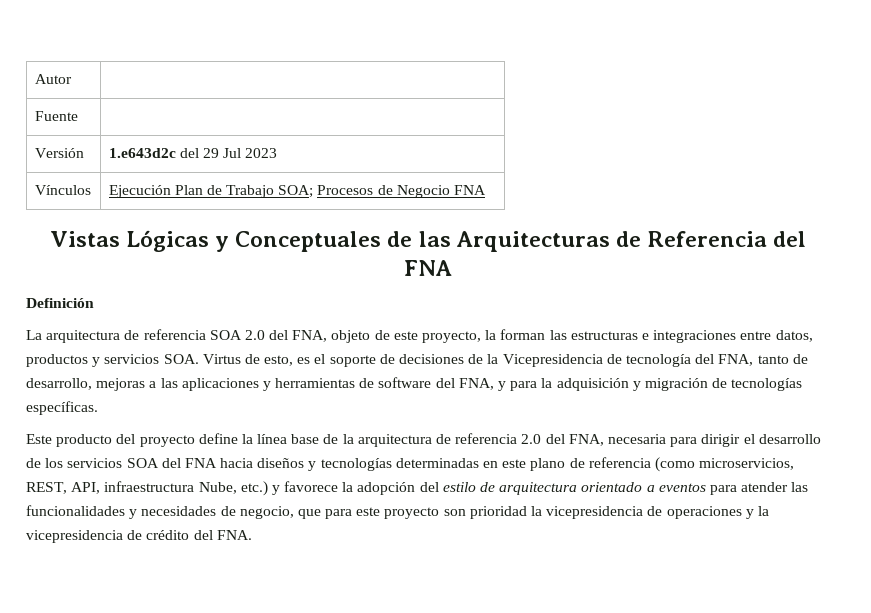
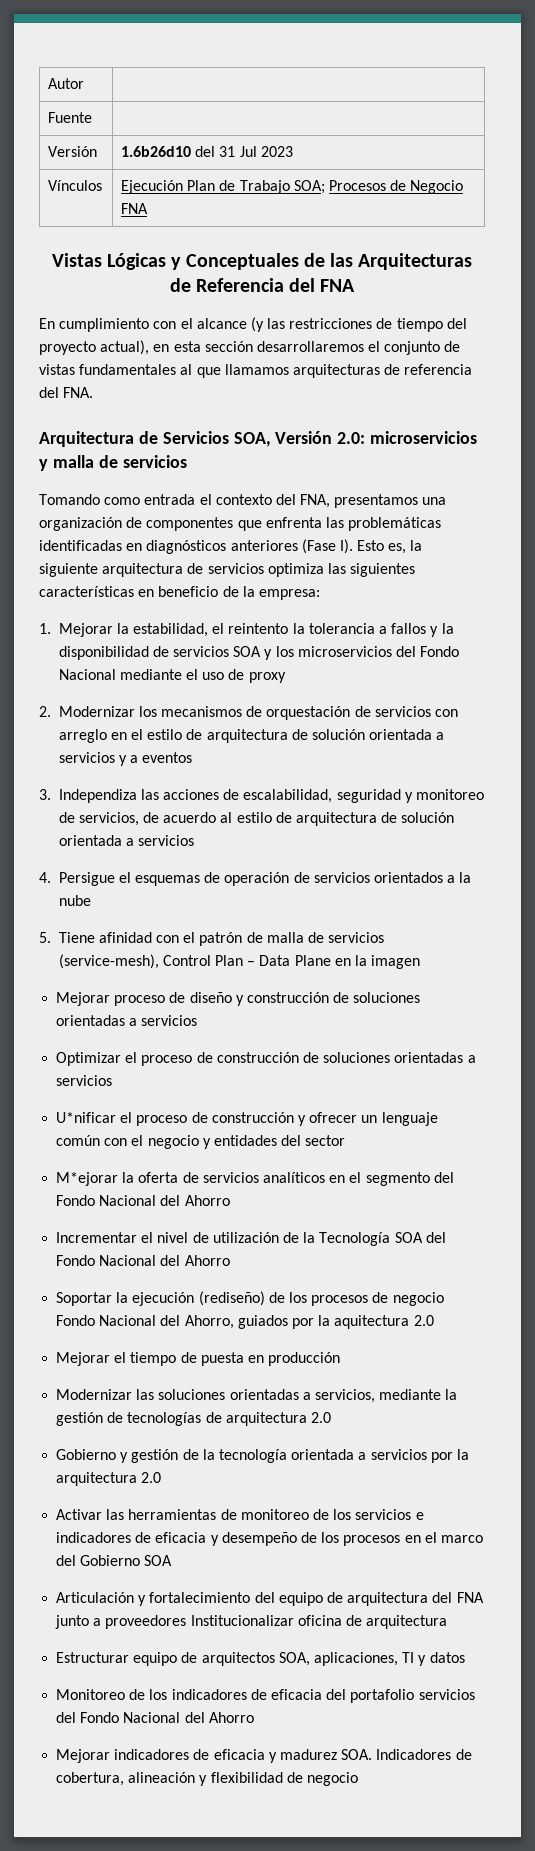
- Versión | 1.e643d2c del 29 Jul 2023
+ Versión | 1.6b26d10 del 31 Jul 2023
- Definición
- La arquitectura de referencia SOA 2.0 del FNA, objeto de este proyecto, la forman las estructuras e integraciones entre datos, productos y servicios SOA. Virtus de esto, es el soporte de decisiones de la Vicepresidencia de tecnología del FNA, tanto de desarrollo, mejoras a las aplicaciones y herramientas de software del FNA, y para la adquisición y migración de tecnologías específicas.
- Este producto del proyecto define la línea base de la arquitectura de referencia 2.0 del FNA, necesaria para dirigir el desarrollo de los servicios SOA del FNA hacia diseños y tecnologías determinadas en este plano de referencia (como microservicios, REST, API, infraestructura Nube, etc.) y favorece la adopción del estilo de arquitectura orientado a eventos para atender las funcionalidades y necesidades de negocio, que para este proyecto son prioridad la vicepresidencia de operaciones y la vicepresidencia de crédito del FNA.
+ En cumplimiento con el alcance (y las restricciones de tiempo del proyecto actual), en esta sección desarrollaremos el conjunto de vistas fundamentales al que llamamos arquitecturas de referencia del FNA.
+ Arquitectura de Servicios SOA, Versión 2.0: microservicios y malla de servicios
+ Tomando como entrada el contexto del FNA, presentamos una organización de componentes que enfrenta las problemáticas identificadas en diagnósticos anteriores (Fase I). Esto es, la siguiente arquitectura de servicios optimiza las siguientes características en beneficio de la empresa:
+ 1. Mejorar la estabilidad, el reintento la tolerancia a fallos y la disponibilidad de servicios SOA y los microservicios del Fondo Nacional mediante el uso de proxy
+ 2. Modernizar los mecanismos de orquestación de servicios con arreglo en el estilo de arquitectura de solución orientada a servicios y a eventos
+ 3. Independiza las acciones de escalabilidad, seguridad y monitoreo de servicios, de acuerdo al estilo de arquitectura de solución orientada a servicios
+ 4. Persigue el esquemas de operación de servicios orientados a la nube
+ 5. Tiene afinidad con el patrón de malla de servicios (service-mesh), Control Plan – Data Plane en la imagen
+ Mejorar proceso de diseño y construcción de soluciones orientadas a servicios
+ Optimizar el proceso de construcción de soluciones orientadas a servicios
+ U*nificar el proceso de construcción y ofrecer un lenguaje común con el negocio y entidades del sector
+ M*ejorar la oferta de servicios analíticos en el segmento del Fondo Nacional del Ahorro
+ Incrementar el nivel de utilización de la Tecnología SOA del Fondo Nacional del Ahorro
+ Soportar la ejecución (rediseño) de los procesos de negocio Fondo Nacional del Ahorro, guiados por la aquitectura 2.0
+ Mejorar el tiempo de puesta en producción
+ Modernizar las soluciones orientadas a servicios, mediante la gestión de tecnologías de arquitectura 2.0
+ Gobierno y gestión de la tecnología orientada a servicios por la arquitectura 2.0
+ Activar las herramientas de monitoreo de los servicios e indicadores de eficacia y desempeño de los procesos en el marco del Gobierno SOA
+ Articulación y fortalecimiento del equipo de arquitectura del FNA junto a proveedores Institucionalizar oficina de arquitectura
+ Estructurar equipo de arquitectos SOA, aplicaciones, TI y datos
+ Monitoreo de los indicadores de eficacia del portafolio servicios del Fondo Nacional del Ahorro
+ Mejorar indicadores de eficacia y madurez SOA. Indicadores de cobertura, alineación y flexibilidad de negocio

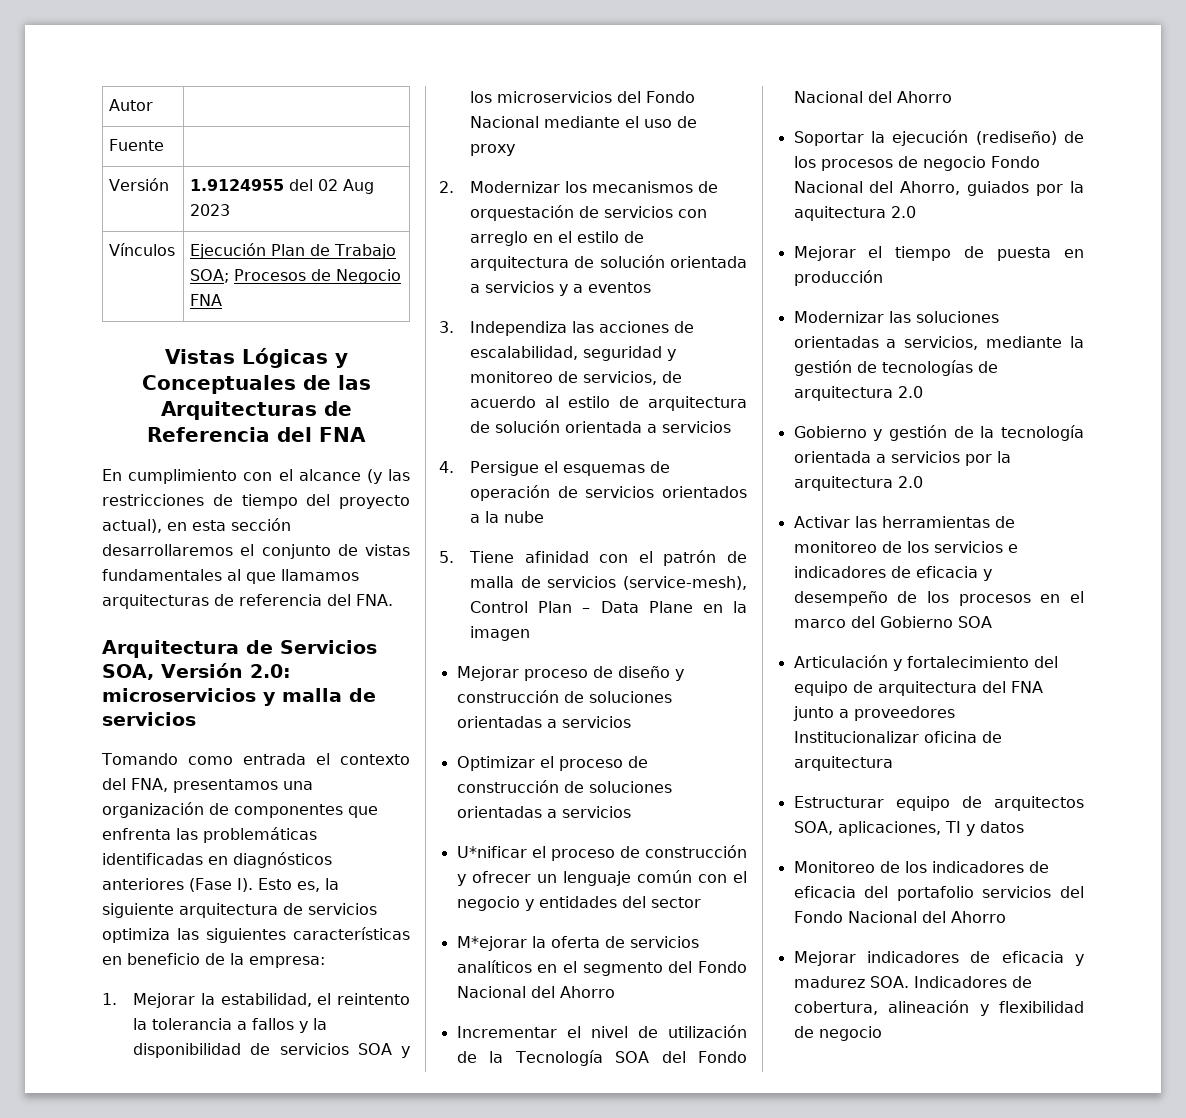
- Versión | 1.6b26d10 del 31 Jul 2023
+ Versión | 1.9124955 del 02 Aug 2023

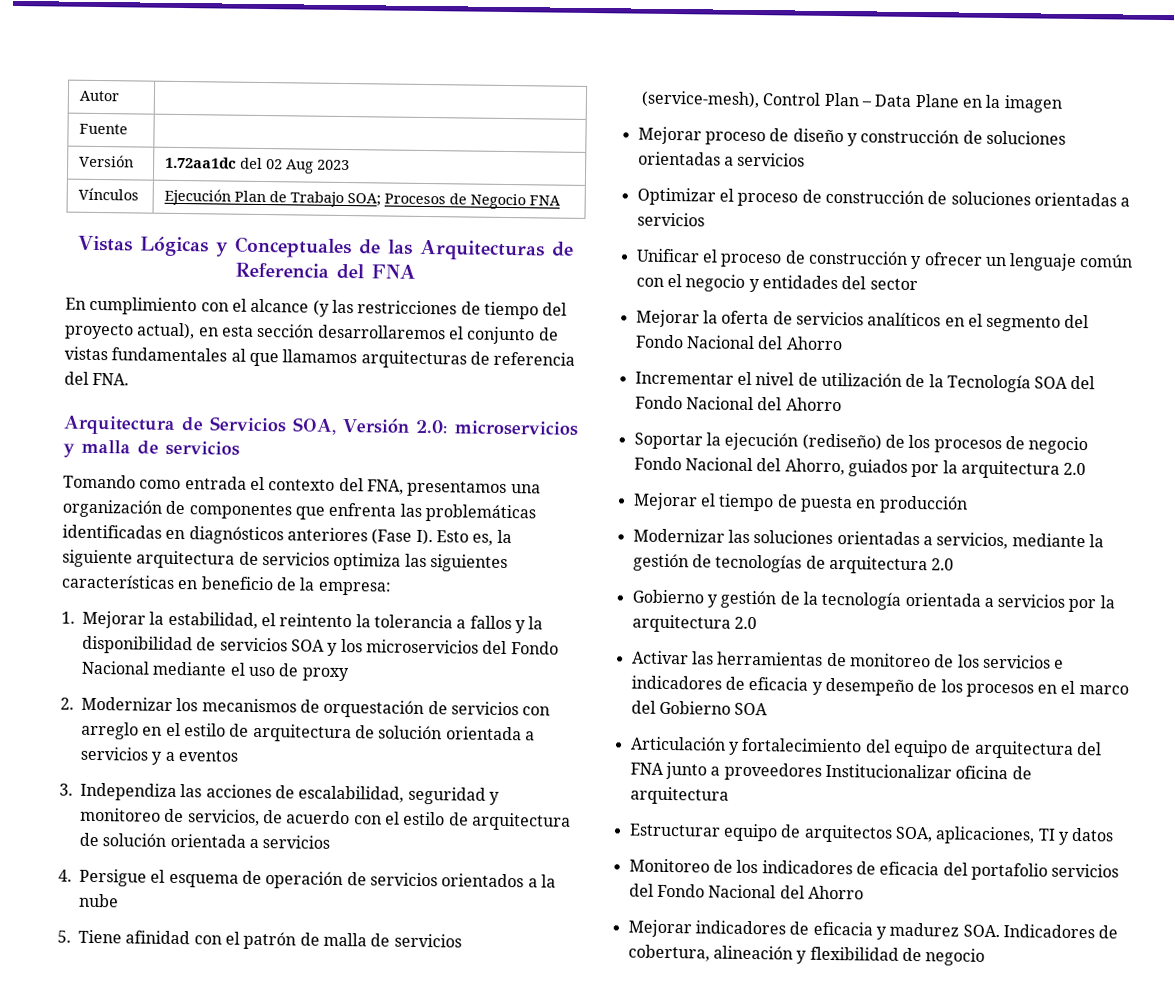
- Versión | 1.9124955 del 02 Aug 2023
+ Versión | 1.72aa1dc del 02 Aug 2023
- 3. Independiza las acciones de escalabilidad, seguridad y monitoreo de servicios, de acuerdo al estilo de arquitectura de solución orientada a servicios
+ 3. Independiza las acciones de escalabilidad, seguridad y monitoreo de servicios, de acuerdo con el estilo de arquitectura de solución orientada a servicios
- 4. Persigue el esquemas de operación de servicios orientados a la nube
+ 4. Persigue el esquema de operación de servicios orientados a la nube
- U*nificar el proceso de construcción y ofrecer un lenguaje común con el negocio y entidades del sector
+ Unificar el proceso de construcción y ofrecer un lenguaje común con el negocio y entidades del sector
- M*ejorar la oferta de servicios analíticos en el segmento del Fondo Nacional del Ahorro
+ Mejorar la oferta de servicios analíticos en el segmento del Fondo Nacional del Ahorro
- Soportar la ejecución (rediseño) de los procesos de negocio Fondo Nacional del Ahorro, guiados por la aquitectura 2.0
+ Soportar la ejecución (rediseño) de los procesos de negocio Fondo Nacional del Ahorro, guiados por la arquitectura 2.0

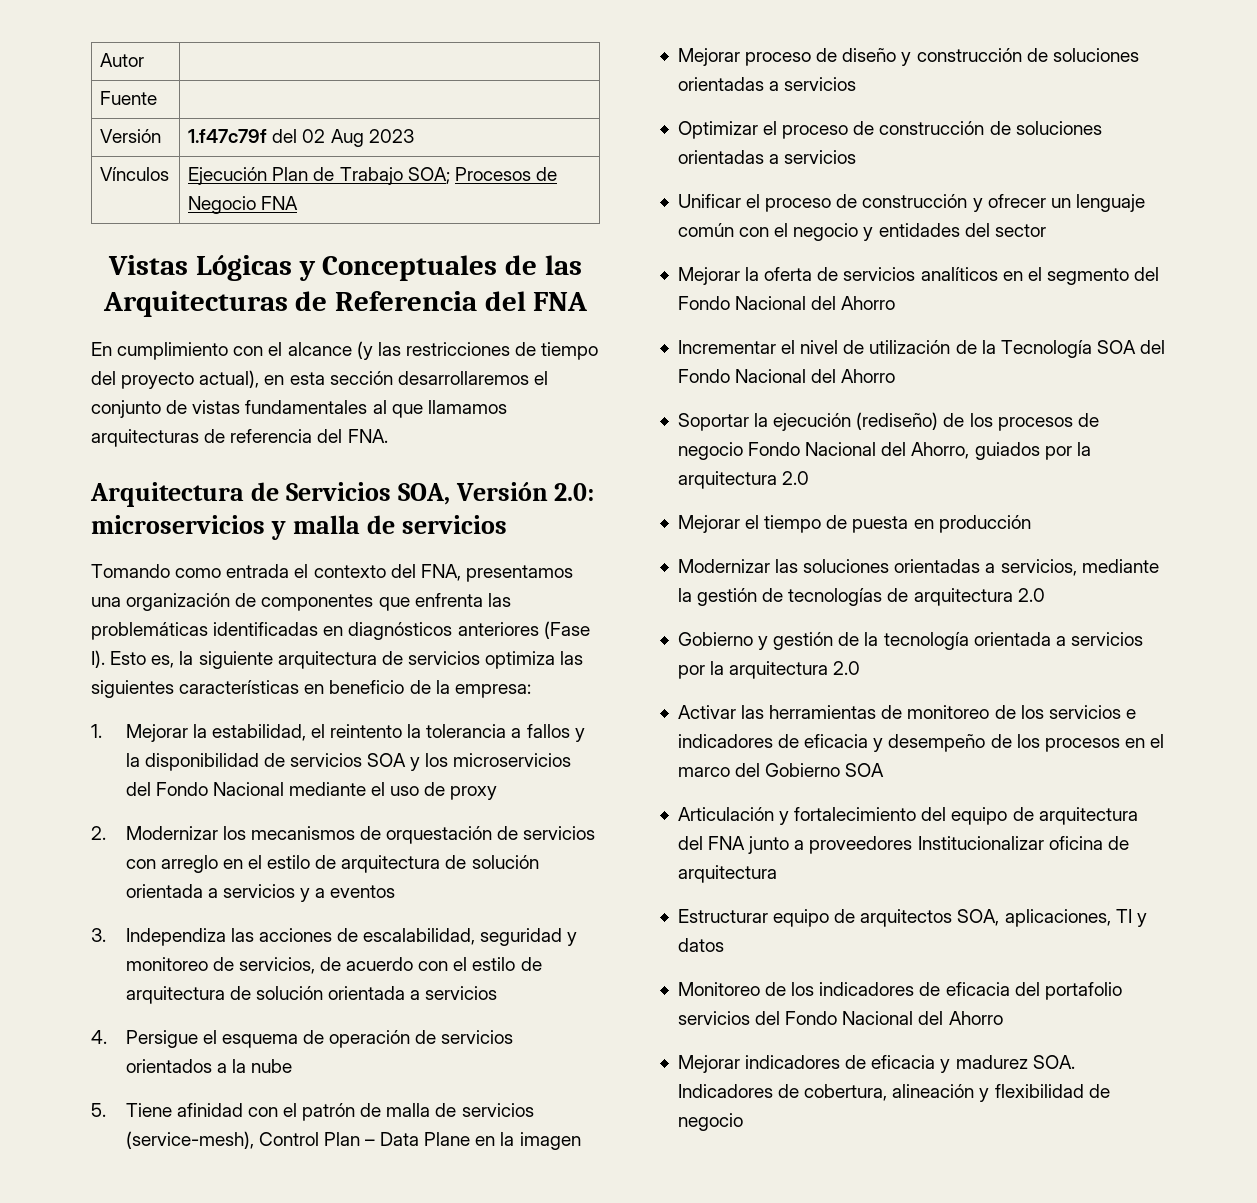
- Versión | 1.72aa1dc del 02 Aug 2023
+ Versión | 1.f47c79f del 02 Aug 2023

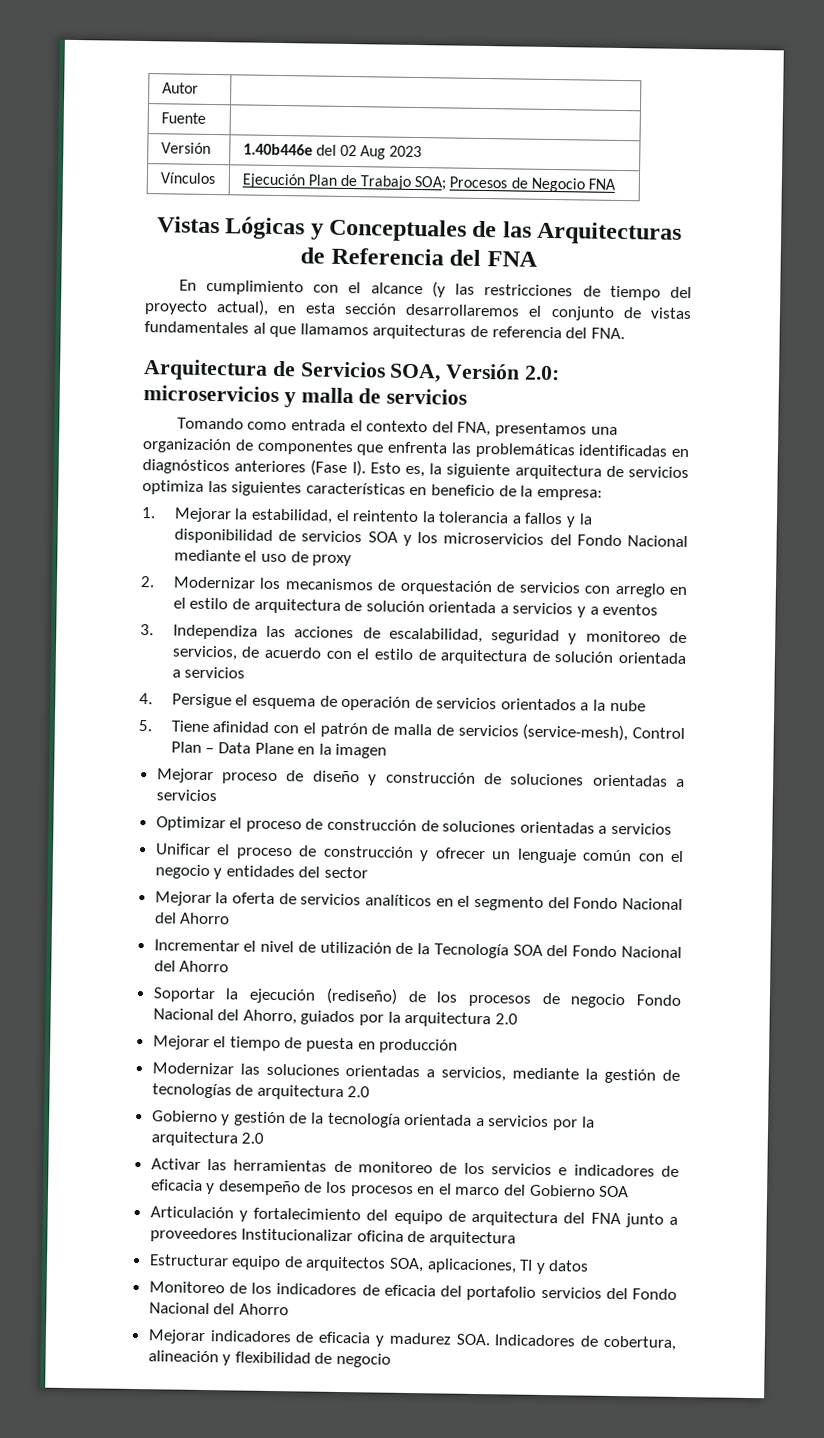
- Versión | 1.f47c79f del 02 Aug 2023
+ Versión | 1.40b446e del 02 Aug 2023

